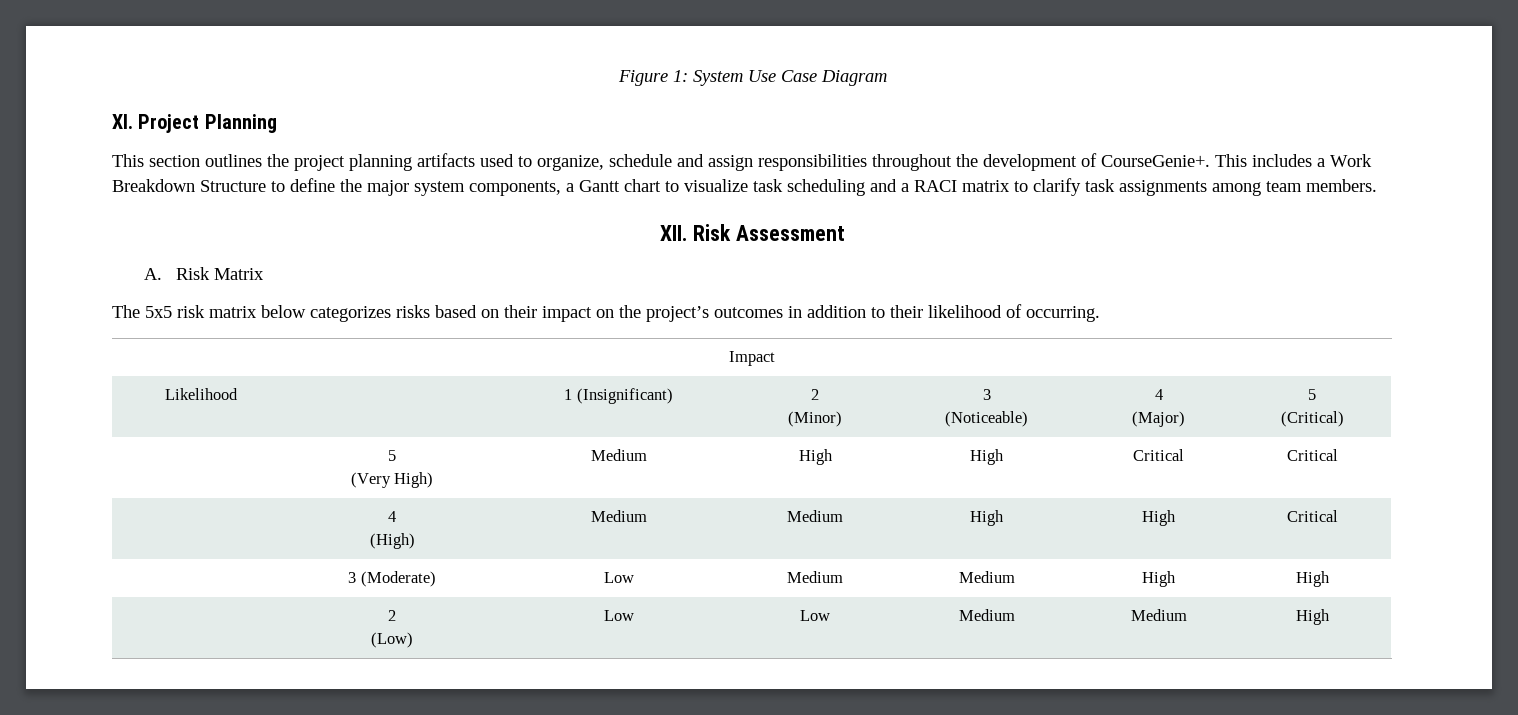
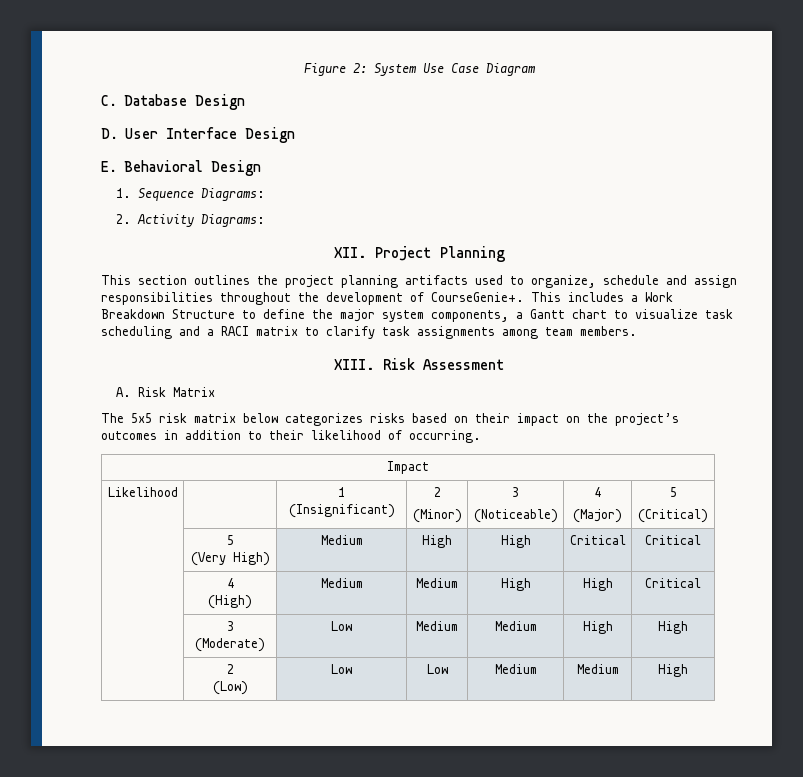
- Figure 1: System Use Case Diagram
+ Figure 2: System Use Case Diagram
- XI. Project Planning
+ C. Database Design
+ D. User Interface Design
+ E. Behavioral Design
+ 1. Sequence Diagrams:
+ 2. Activity Diagrams:
+ XII. Project Planning
- XII. Risk Assessment
+ XIII. Risk Assessment

